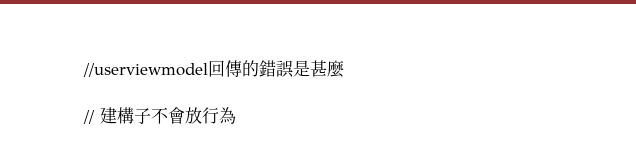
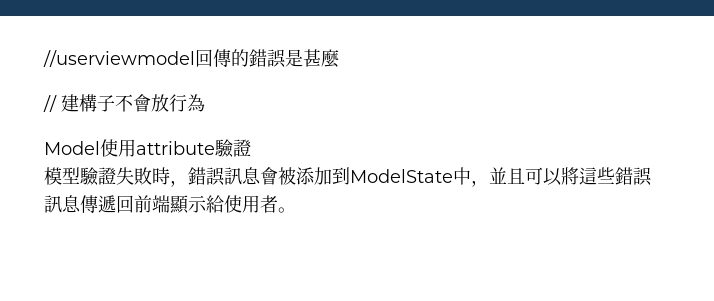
+ Model使用attribute驗證
+ 模型驗證失敗時，錯誤訊息會被添加到ModelState中，並且可以將這些錯誤訊息傳遞回前端顯示給使用者。

